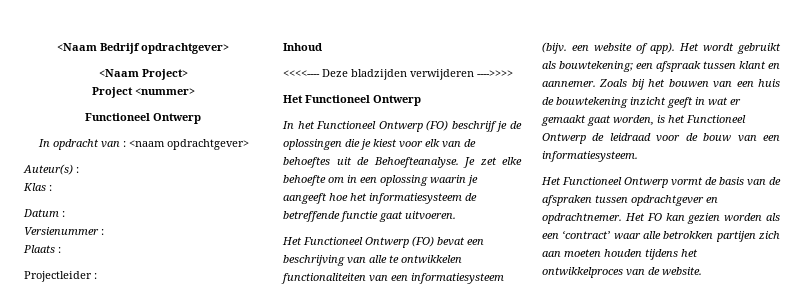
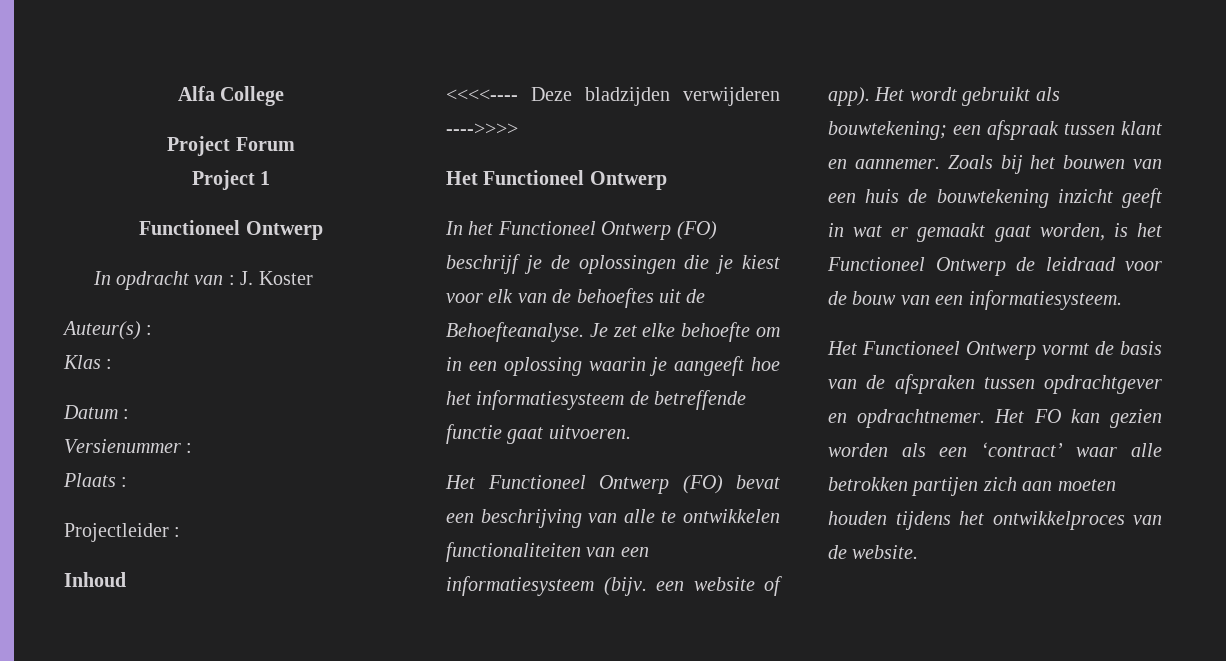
- <Naam Bedrijf opdrachtgever>
- <Naam Project>
- Project <nummer>
+ Alfa College
+ Project Forum
+ Project 1
- In opdracht van : <naam opdrachtgever>
+ In opdracht van : J. Koster

